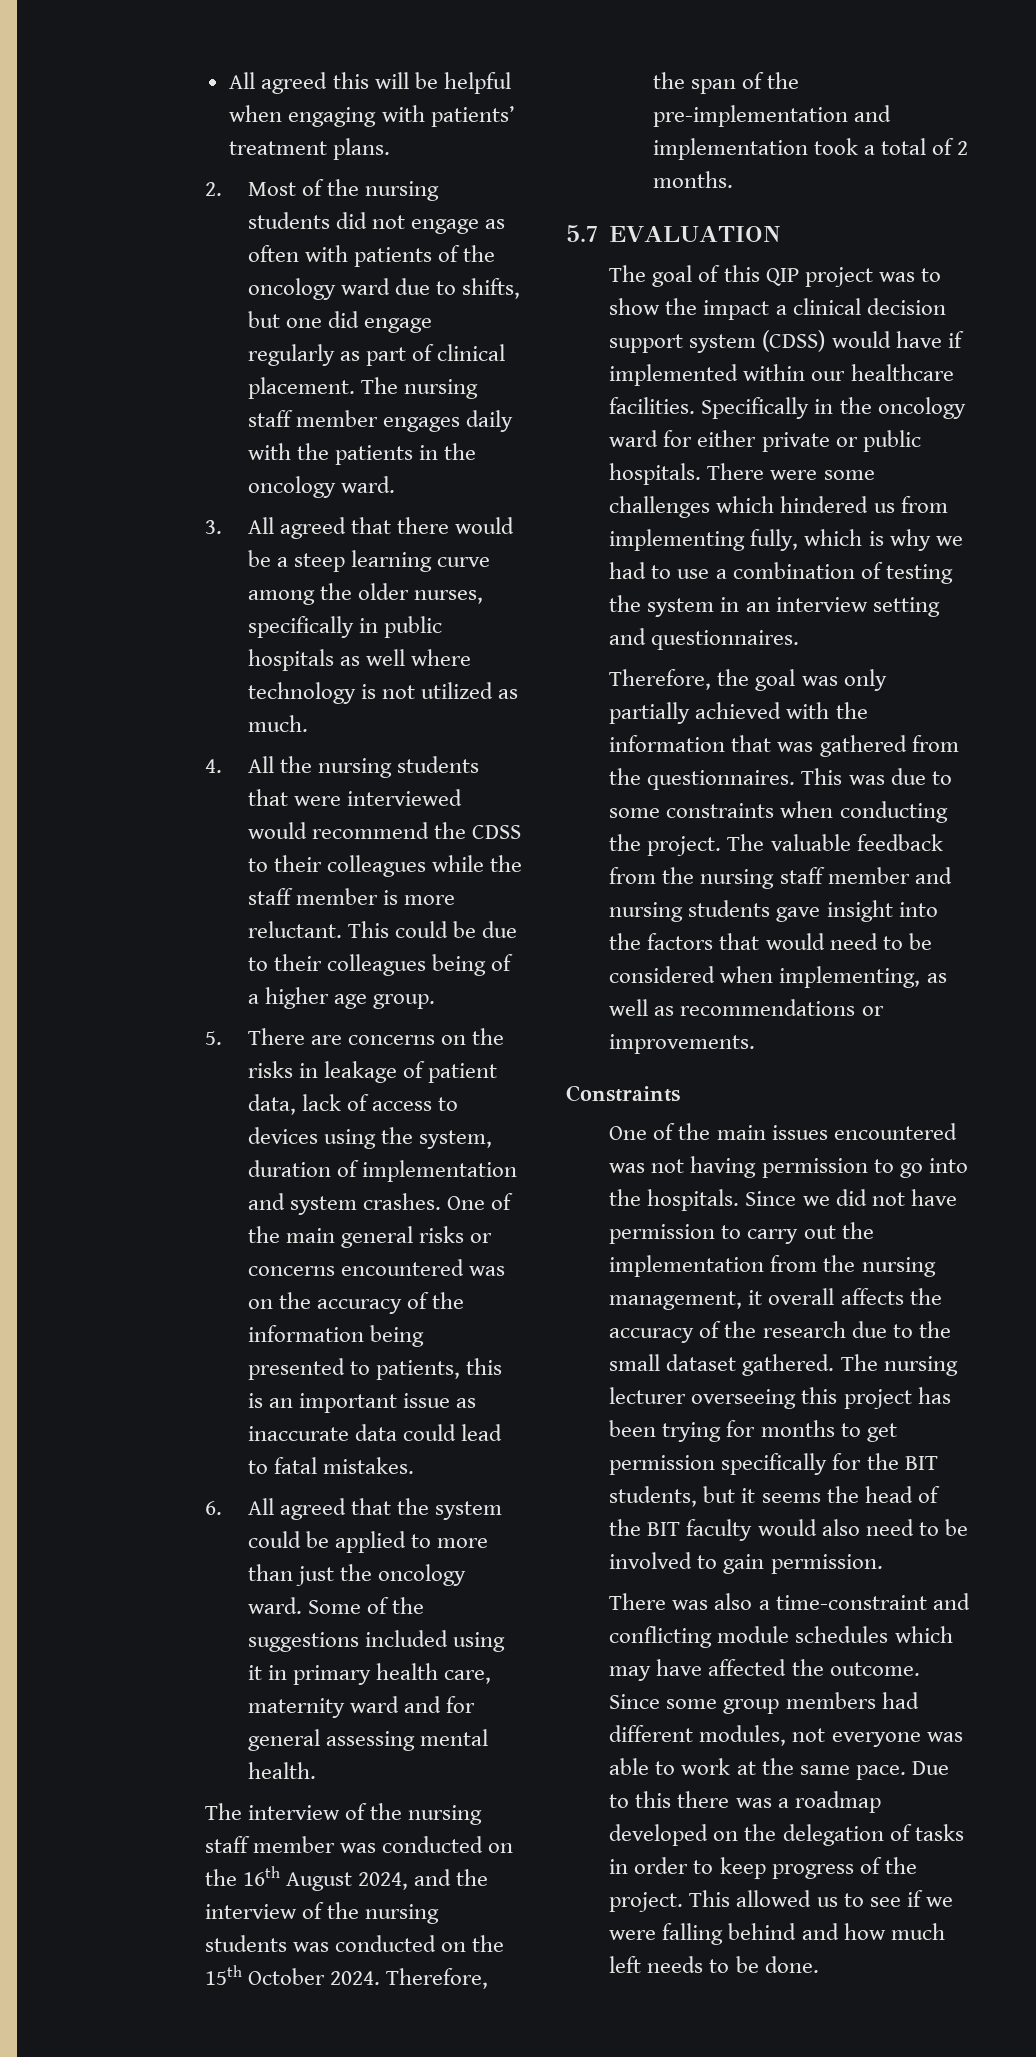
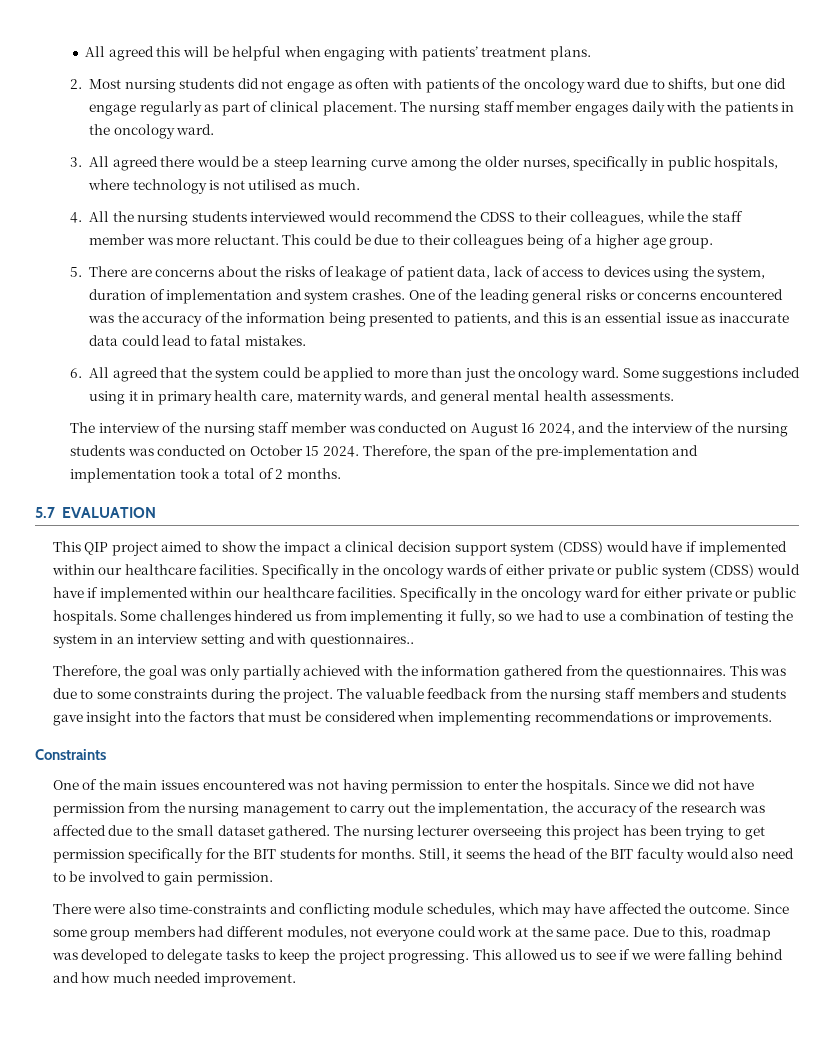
- 2. Most of the nursing students did not engage as often with patients of the oncology ward due to shifts, but one did engage regularly as part of clinical placement.
+ 2. Most nursing students did not engage as often with patients of the oncology ward due to shifts, but one did engage regularly as part of clinical placement.
- 3. All agreed that there would be a steep learning curve among the older nurses, specifically in public hospitals as well where technology is not utilized as much.
+ 3. All agreed there would be a steep learning curve among the older nurses, specifically in public hospitals, where technology is not utilised as much.
- 4. All the nursing students that were interviewed would recommend the CDSS to their colleagues while the staff member is more reluctant.
+ 4. All the nursing students interviewed would recommend the CDSS to their colleagues, while the staff member was more reluctant.
- 5. There are concerns on the risks in leakage of patient data, lack of access to devices using the system, duration of implementation and system crashes.
+ 5. There are concerns about the risks of leakage of patient data, lack of access to devices using the system, duration of implementation and system crashes.
- One of the main general risks or concerns encountered was on the accuracy of the information being presented to patients, this is an important issue as inaccurate data could lead to fatal mistakes.
+ One of the leading general risks or concerns encountered was the accuracy of the information being presented to patients, and this is an essential issue as inaccurate data could lead to fatal mistakes.
- Some of the suggestions included using it in primary health care, maternity ward and for general assessing mental health.
+ Some suggestions included using it in primary health care, maternity wards, and general mental health assessments.
- The interview of the nursing staff member was conducted on the 16th August 2024, and the interview of the nursing students was conducted on the 15th October 2024.
+ The interview of the nursing staff member was conducted on August 16 2024, and the interview of the nursing students was conducted on October 15 2024.
- The goal of this QIP project was to show the impact a clinical decision support system (CDSS) would have if implemented within our healthcare facilities.
+ This QIP project aimed to show the impact a clinical decision support system (CDSS) would have if implemented within our healthcare facilities.
- Specifically in the oncology ward for either private or public hospitals.
+ Specifically in the oncology wards of either private or public system (CDSS) would have if implemented within our healthcare facilities. Specifically in the oncology ward for either private or public hospitals.
- There were some challenges which hindered us from implementing fully, which is why we had to use a combination of testing the system in an interview setting and questionnaires.
+ Some challenges hindered us from implementing it fully, so we had to use a combination of testing the system in an interview setting and with questionnaires..
- Therefore, the goal was only partially achieved with the information that was gathered from the questionnaires.
+ Therefore, the goal was only partially achieved with the information gathered from the questionnaires.
- This was due to some constraints when conducting the project.
+ This was due to some constraints during the project.
- The valuable feedback from the nursing staff member and nursing students gave insight into the factors that would need to be considered when implementing, as well as recommendations or improvements.
+ The valuable feedback from the nursing staff members and students gave insight into the factors that must be considered when implementing recommendations or improvements.
- One of the main issues encountered was not having permission to go into the hospitals.
+ One of the main issues encountered was not having permission to enter the hospitals.
- Since we did not have permission to carry out the implementation from the nursing management, it overall affects the accuracy of the research due to the small dataset gathered.
+ Since we did not have permission from the nursing management to carry out the implementation, the accuracy of the research was affected due to the small dataset gathered.
- The nursing lecturer overseeing this project has been trying for months to get permission specifically for the BIT students, but it seems the head of the BIT faculty would also need to be involved to gain permission.
+ The nursing lecturer overseeing this project has been trying to get permission specifically for the BIT students for months. Still, it seems the head of the BIT faculty would also need to be involved to gain permission.
- There was also a time-constraint and conflicting module schedules which may have affected the outcome.
+ There were also time-constraints and conflicting module schedules, which may have affected the outcome.
- Since some group members had different modules, not everyone was able to work at the same pace.
+ Since some group members had different modules, not everyone could work at the same pace.
- Due to this there was a roadmap developed on the delegation of tasks in order to keep progress of the project.
+ Due to this, roadmap was developed to delegate tasks to keep the project progressing.
- This allowed us to see if we were falling behind and how much left needs to be done.
+ This allowed us to see if we were falling behind and how much needed improvement.

